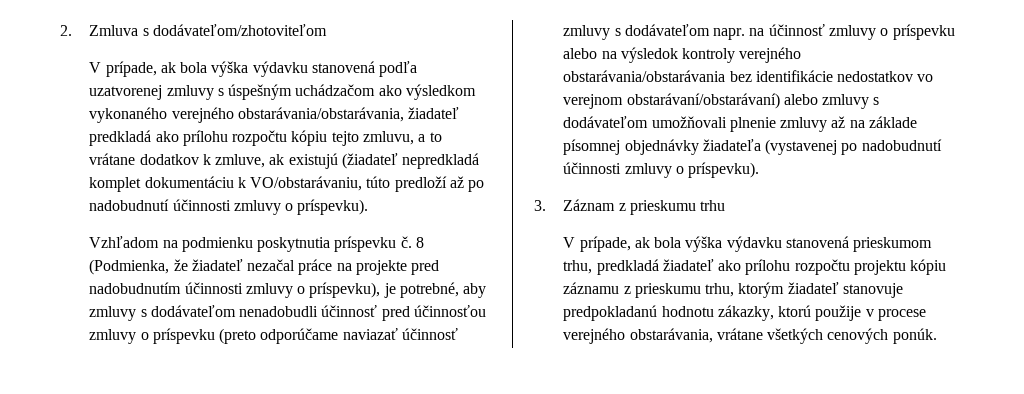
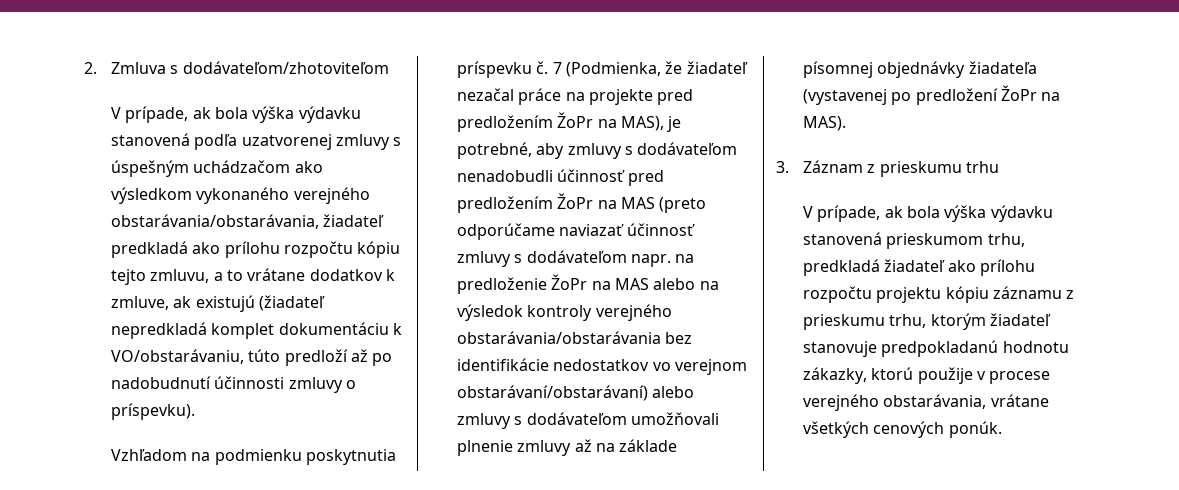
- 8 (Podmienka, že žiadateľ nezačal práce na projekte pred nadobudnutím účinnosti zmluvy o príspevku), je potrebné, aby zmluvy s dodávateľom nenadobudli účinnosť pred účinnosťou zmluvy o príspevku (preto odporúčame naviazať účinnosť zmluvy s dodávateľom napr. na účinnosť zmluvy o príspevku alebo na výsledok kontroly verejného obstarávania/obstarávania bez identifikácie nedostatkov vo verejnom obstarávaní/obstarávaní) alebo zmluvy s dodávateľom umožňovali plnenie zmluvy až na základe písomnej objednávky žiadateľa (vystavenej po nadobudnutí účinnosti zmluvy o príspevku).
+ 7 (Podmienka, že žiadateľ nezačal práce na projekte pred predložením ŽoPr na MAS), je potrebné, aby zmluvy s dodávateľom nenadobudli účinnosť pred predložením ŽoPr na MAS (preto odporúčame naviazať účinnosť zmluvy s dodávateľom napr. na predloženie ŽoPr na MAS alebo na výsledok kontroly verejného obstarávania/obstarávania bez identifikácie nedostatkov vo verejnom obstarávaní/obstarávaní) alebo zmluvy s dodávateľom umožňovali plnenie zmluvy až na základe písomnej objednávky žiadateľa (vystavenej po predložení ŽoPr na MAS).

